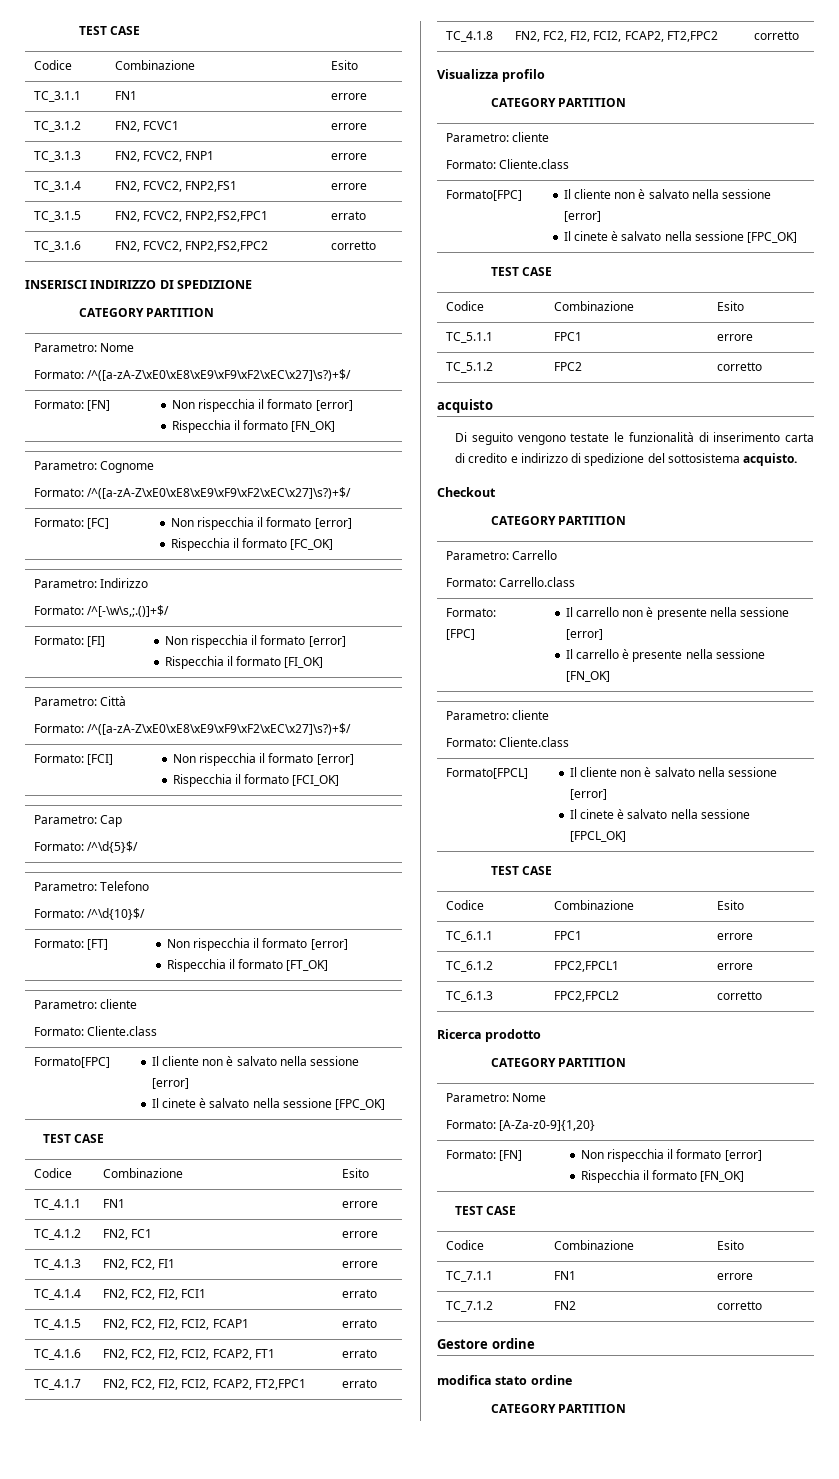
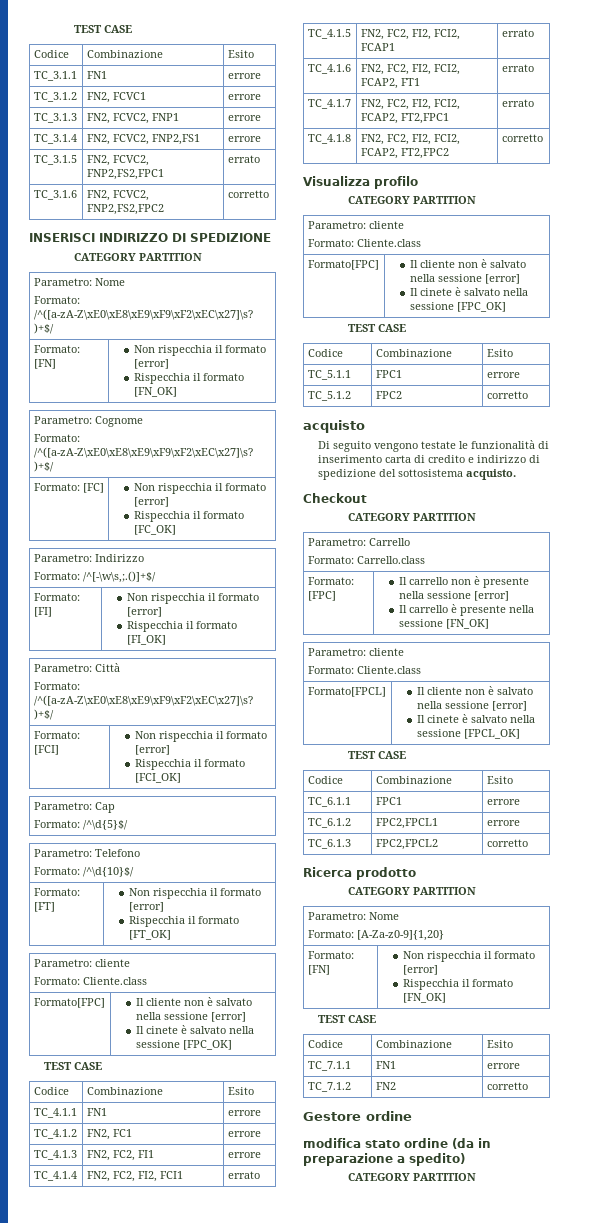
- modifica stato ordine
+ modifica stato ordine (da in preparazione a spedito)

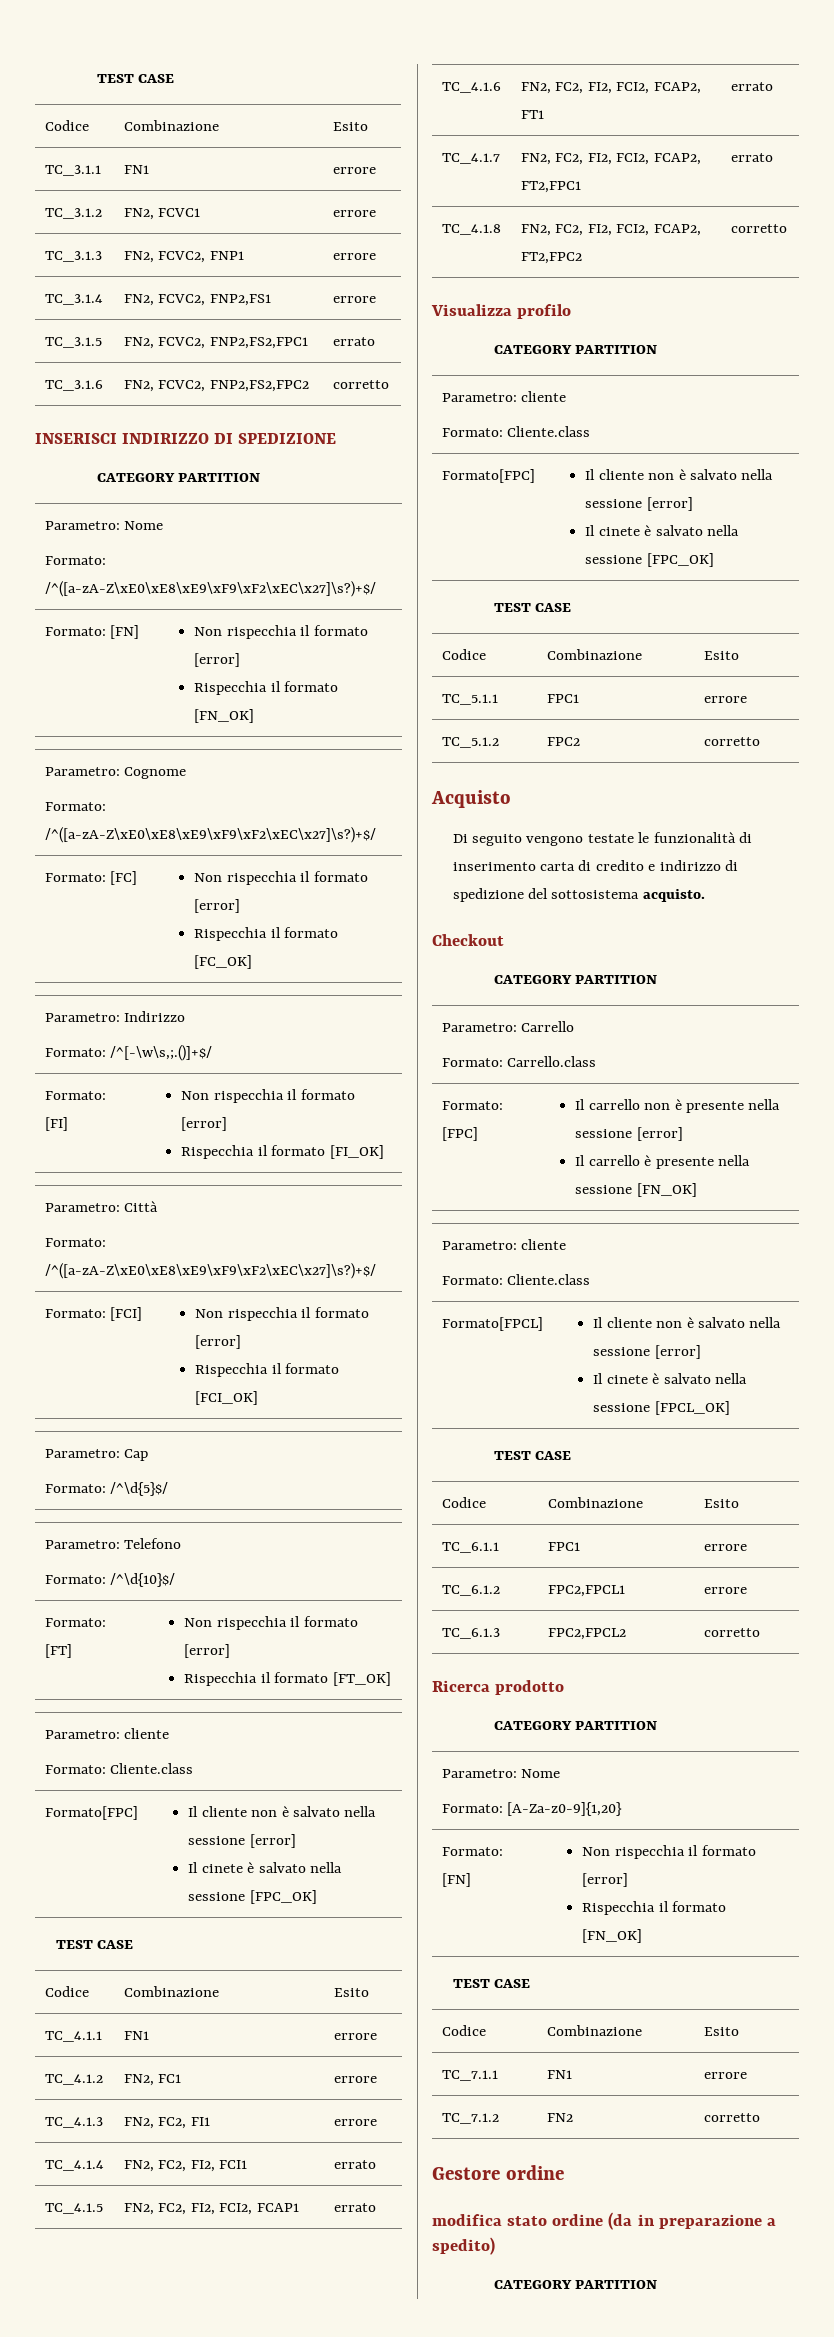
- acquisto
+ Acquisto

